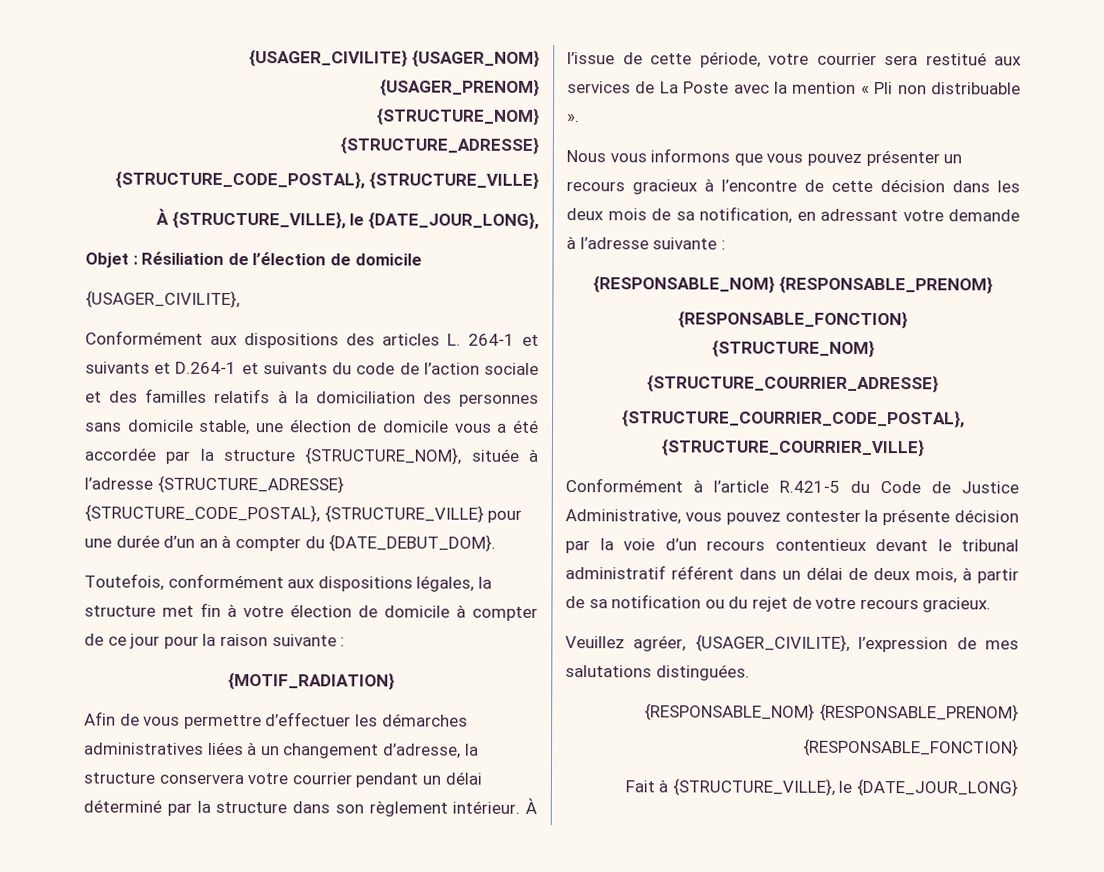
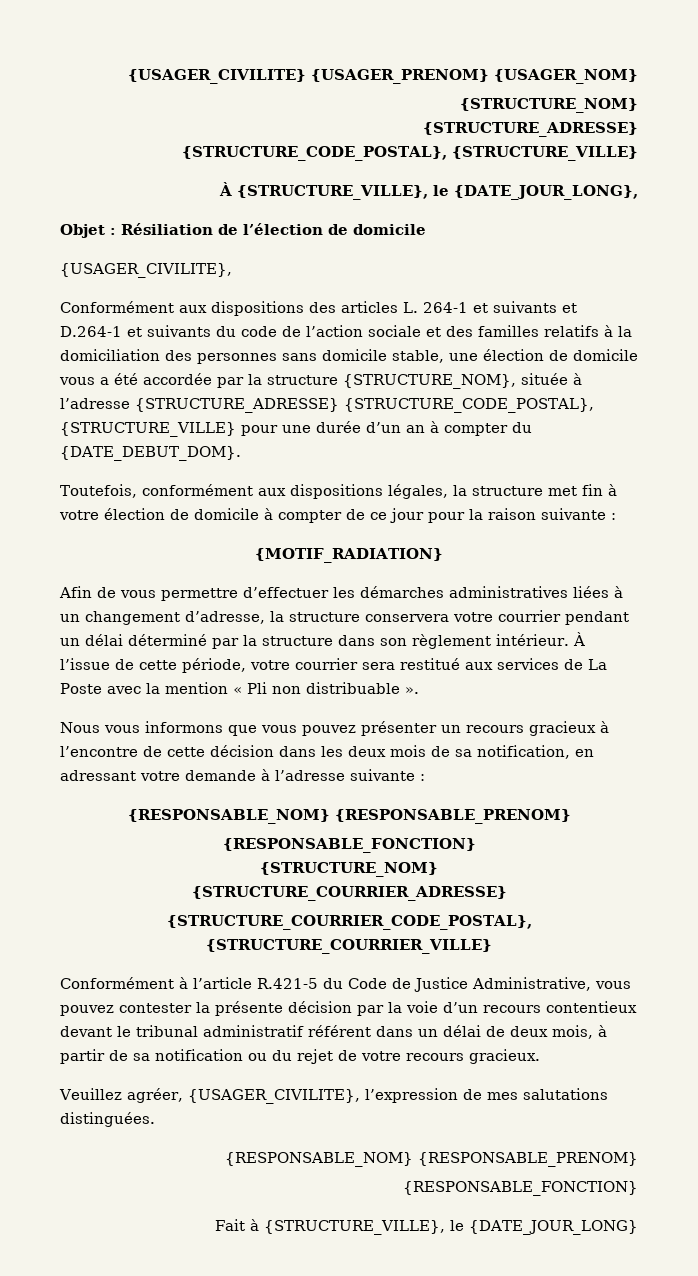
- {USAGER_CIVILITE} {USAGER_NOM} {USAGER_PRENOM}
+ {USAGER_CIVILITE} {USAGER_PRENOM} {USAGER_NOM}

